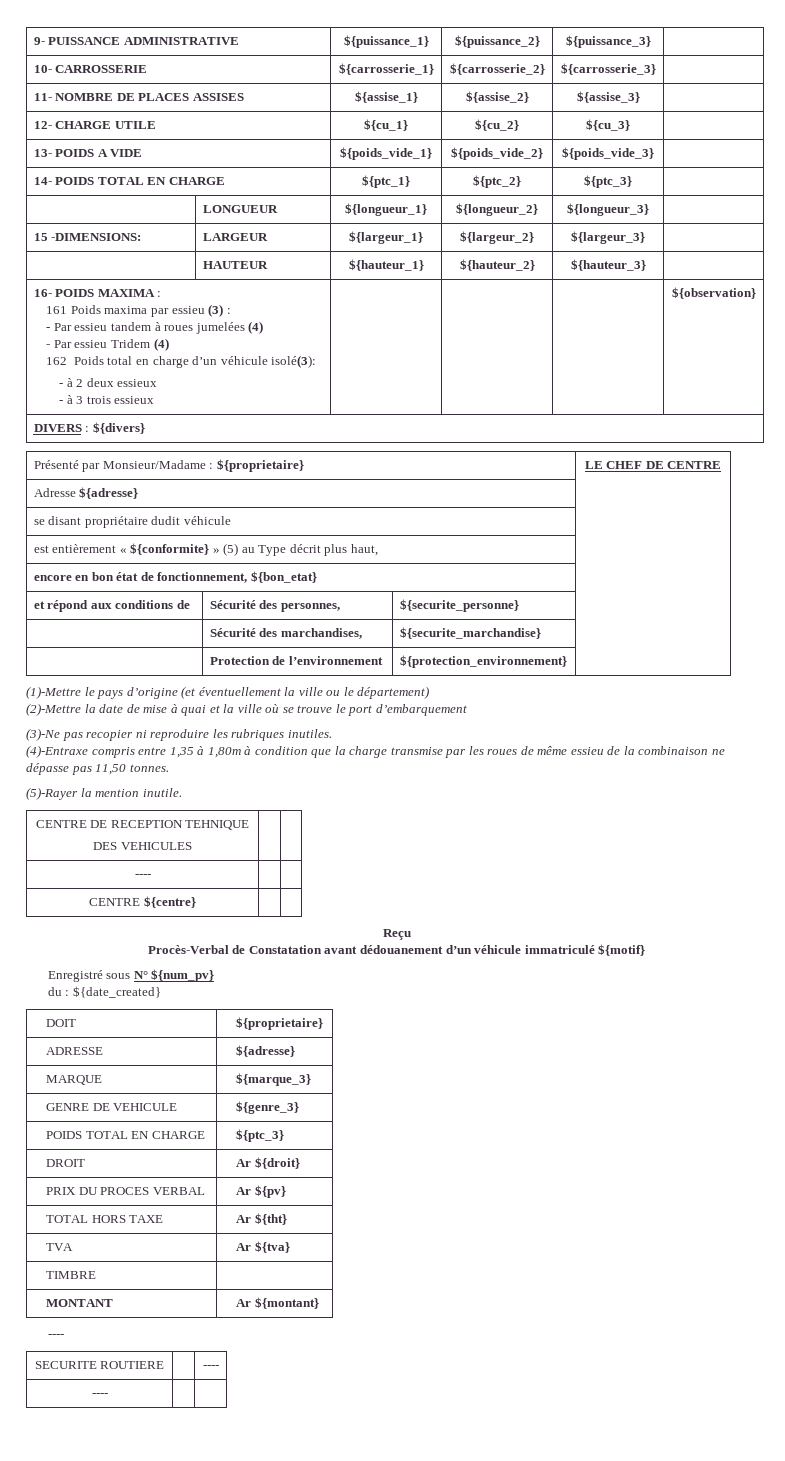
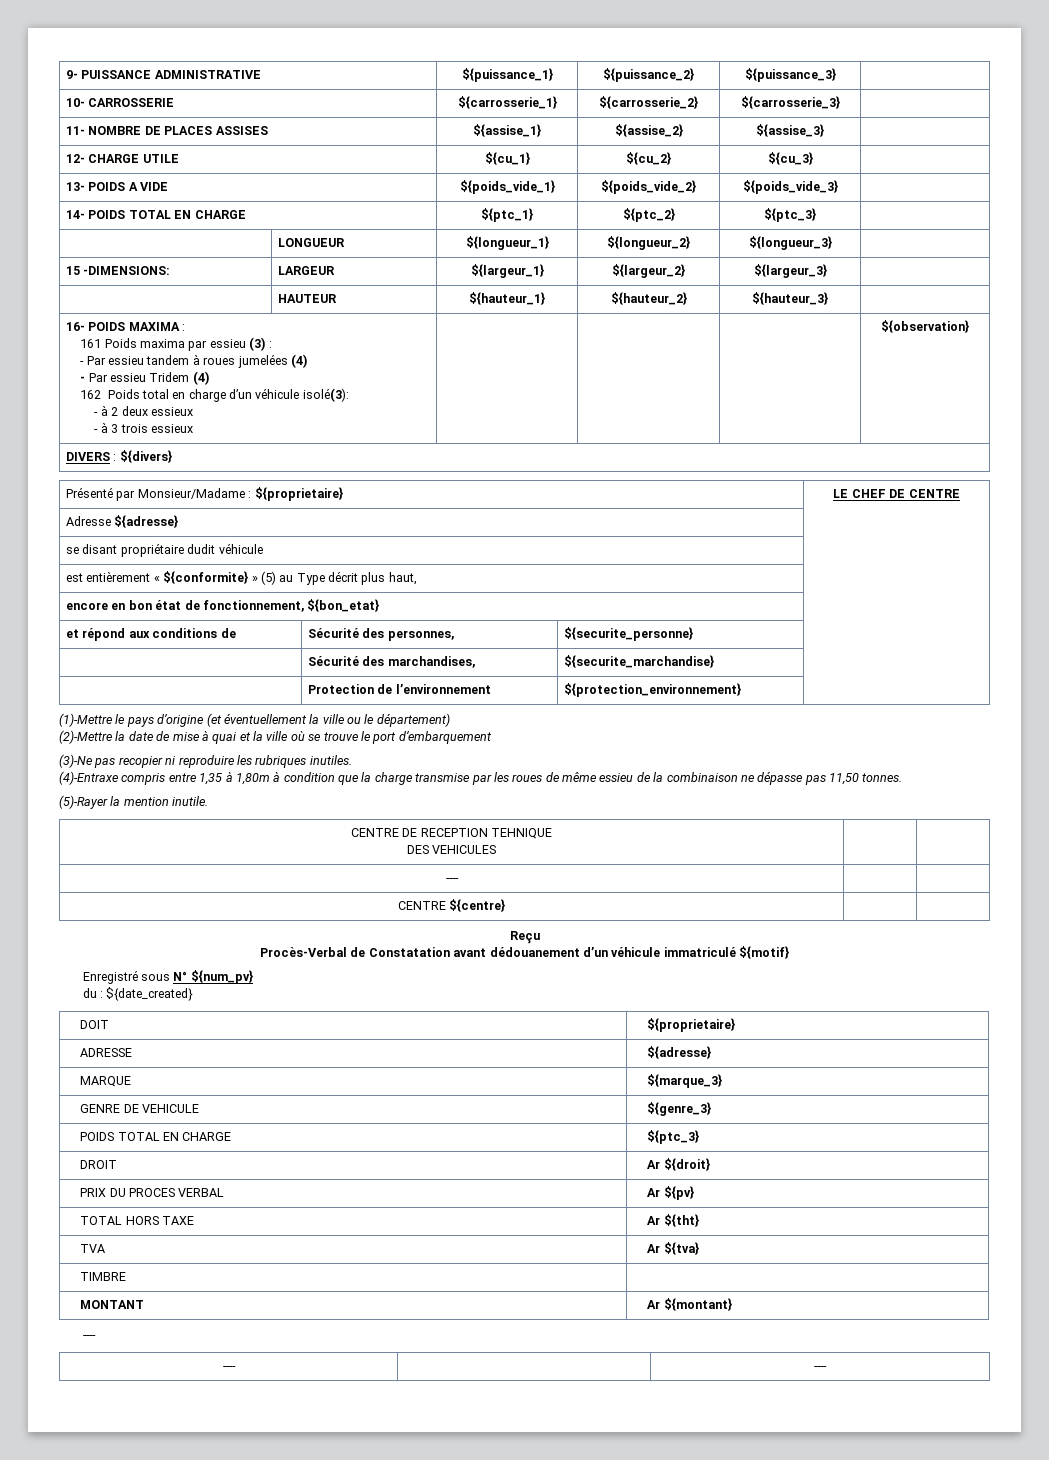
- SECURITE ROUTIERE | | ----
- ---- | |
+ ---- | | ----

